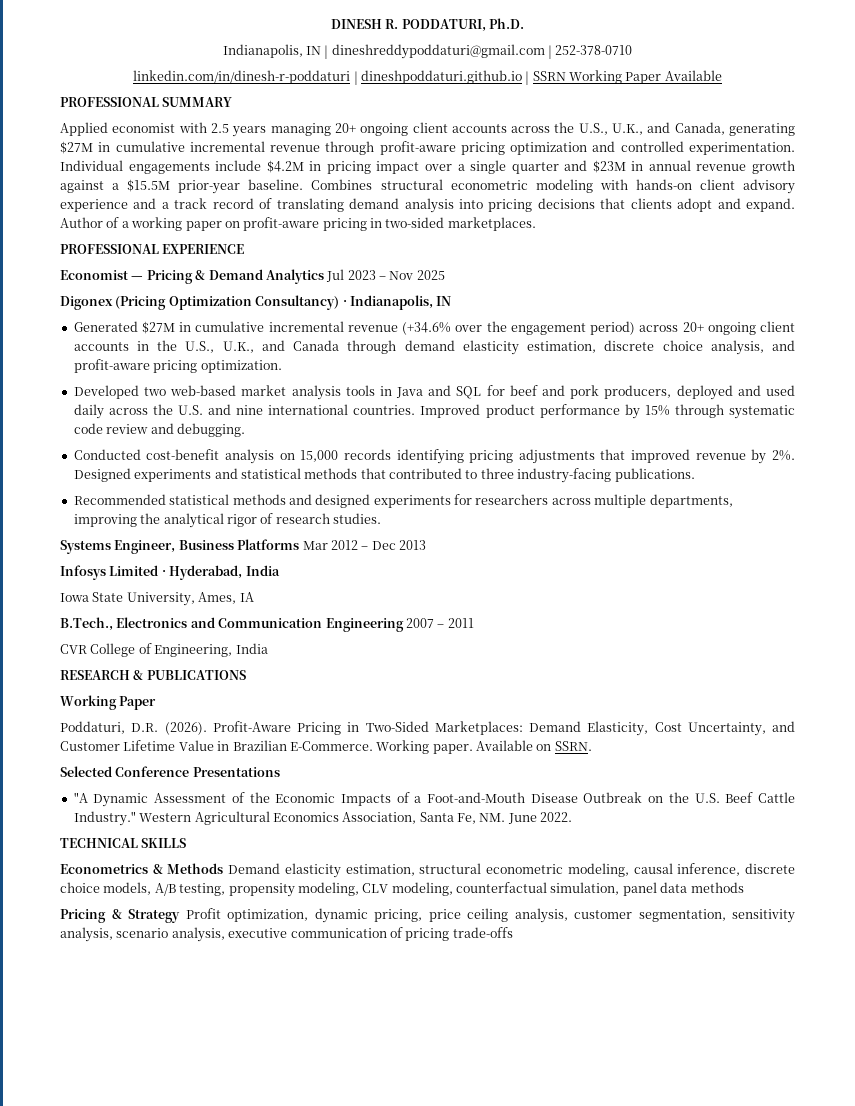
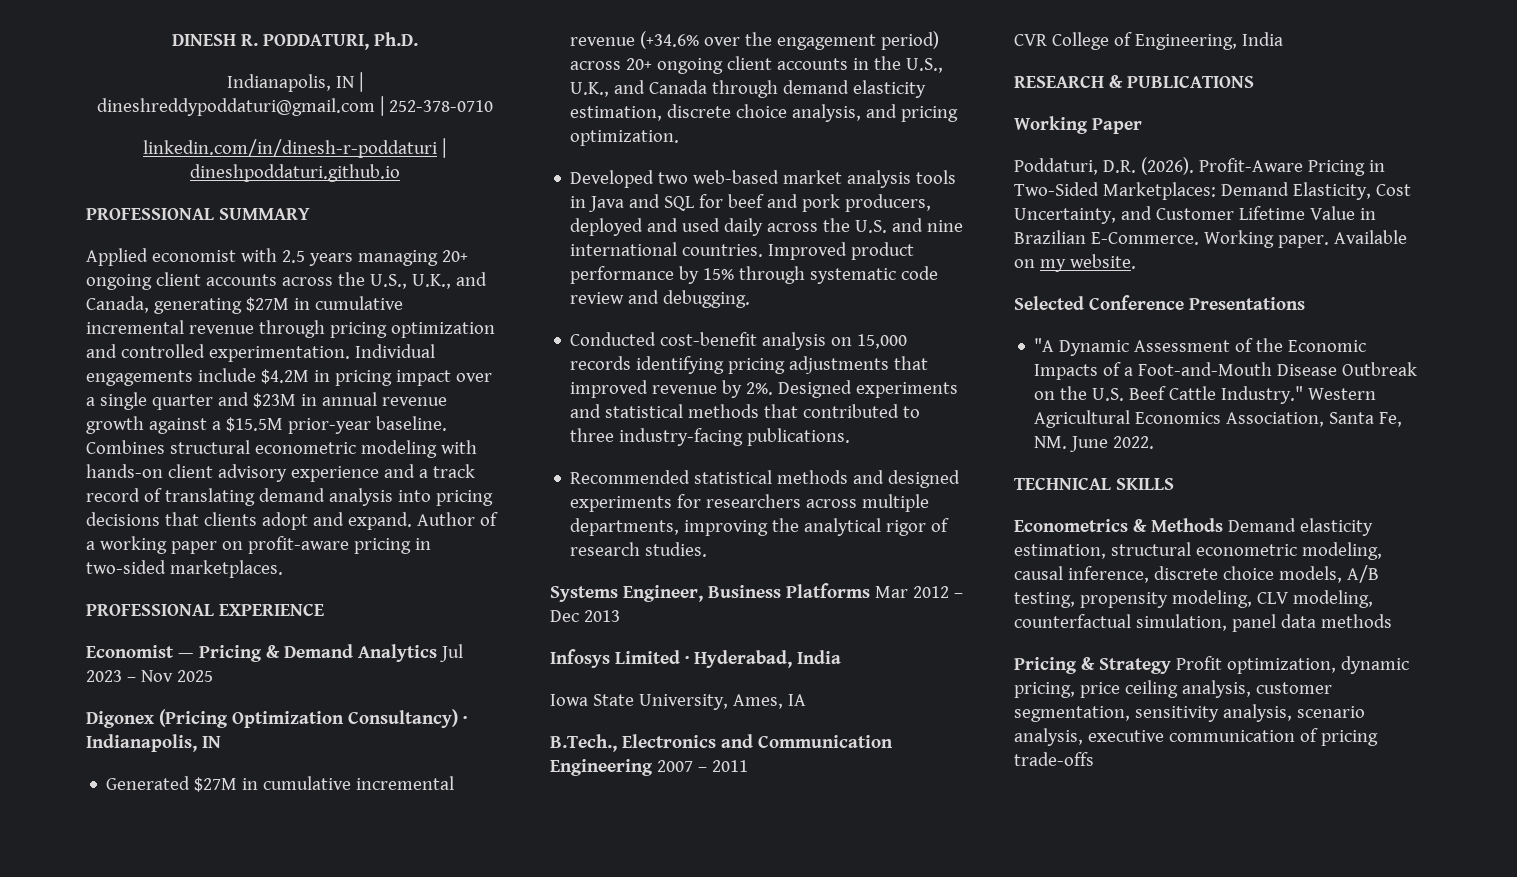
- linkedin.com/in/dinesh-r-poddaturi | dineshpoddaturi.github.io | SSRN Working Paper Available
+ linkedin.com/in/dinesh-r-poddaturi | dineshpoddaturi.github.io
- Applied economist with 2.5 years managing 20+ ongoing client accounts across the U.S., U.K., and Canada, generating $27M in cumulative incremental revenue through profit-aware pricing optimization and controlled experimentation.
+ Applied economist with 2.5 years managing 20+ ongoing client accounts across the U.S., U.K., and Canada, generating $27M in cumulative incremental revenue through pricing optimization and controlled experimentation.
- Generated $27M in cumulative incremental revenue (+34.6% over the engagement period) across 20+ ongoing client accounts in the U.S., U.K., and Canada through demand elasticity estimation, discrete choice analysis, and profit-aware pricing optimization.
+ Generated $27M in cumulative incremental revenue (+34.6% over the engagement period) across 20+ ongoing client accounts in the U.S., U.K., and Canada through demand elasticity estimation, discrete choice analysis, and pricing optimization.
- Available on SSRN.
+ Available on my website.

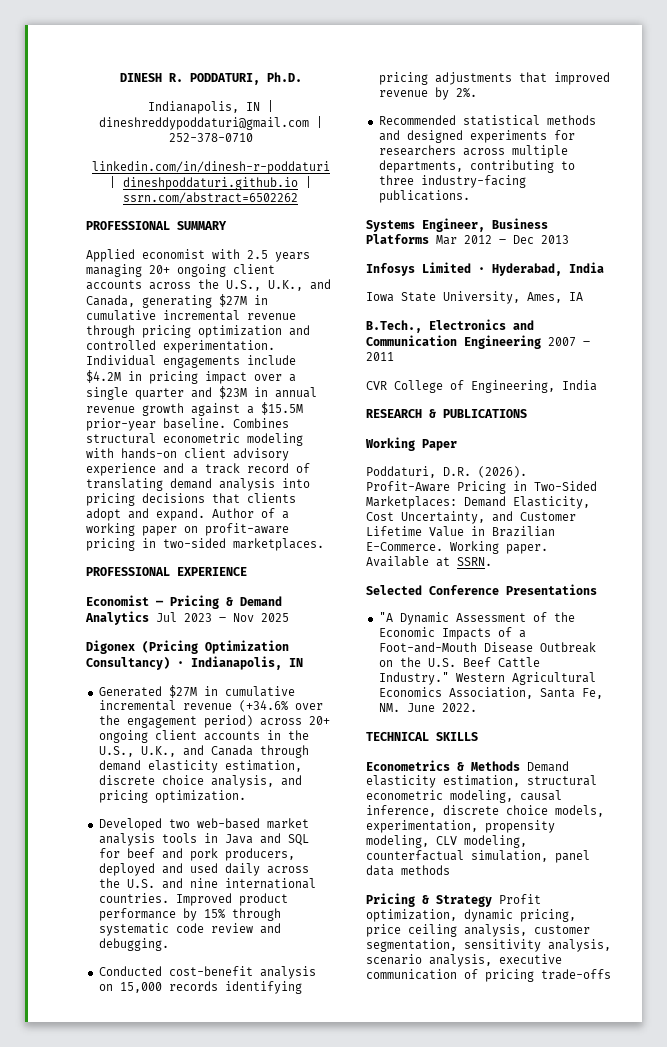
- linkedin.com/in/dinesh-r-poddaturi | dineshpoddaturi.github.io
+ linkedin.com/in/dinesh-r-poddaturi | dineshpoddaturi.github.io | ssrn.com/abstract=6502262
- Designed experiments and statistical methods that contributed to three industry-facing publications.
- Recommended statistical methods and designed experiments for researchers across multiple departments, improving the analytical rigor of research studies.
+ Recommended statistical methods and designed experiments for researchers across multiple departments, contributing to three industry-facing publications.
- Available on my website.
+ Available at SSRN.
- Econometrics & Methods Demand elasticity estimation, structural econometric modeling, causal inference, discrete choice models, A/B testing, propensity modeling, CLV modeling, counterfactual simulation, panel data methods
+ Econometrics & Methods Demand elasticity estimation, structural econometric modeling, causal inference, discrete choice models, experimentation, propensity modeling, CLV modeling, counterfactual simulation, panel data methods

